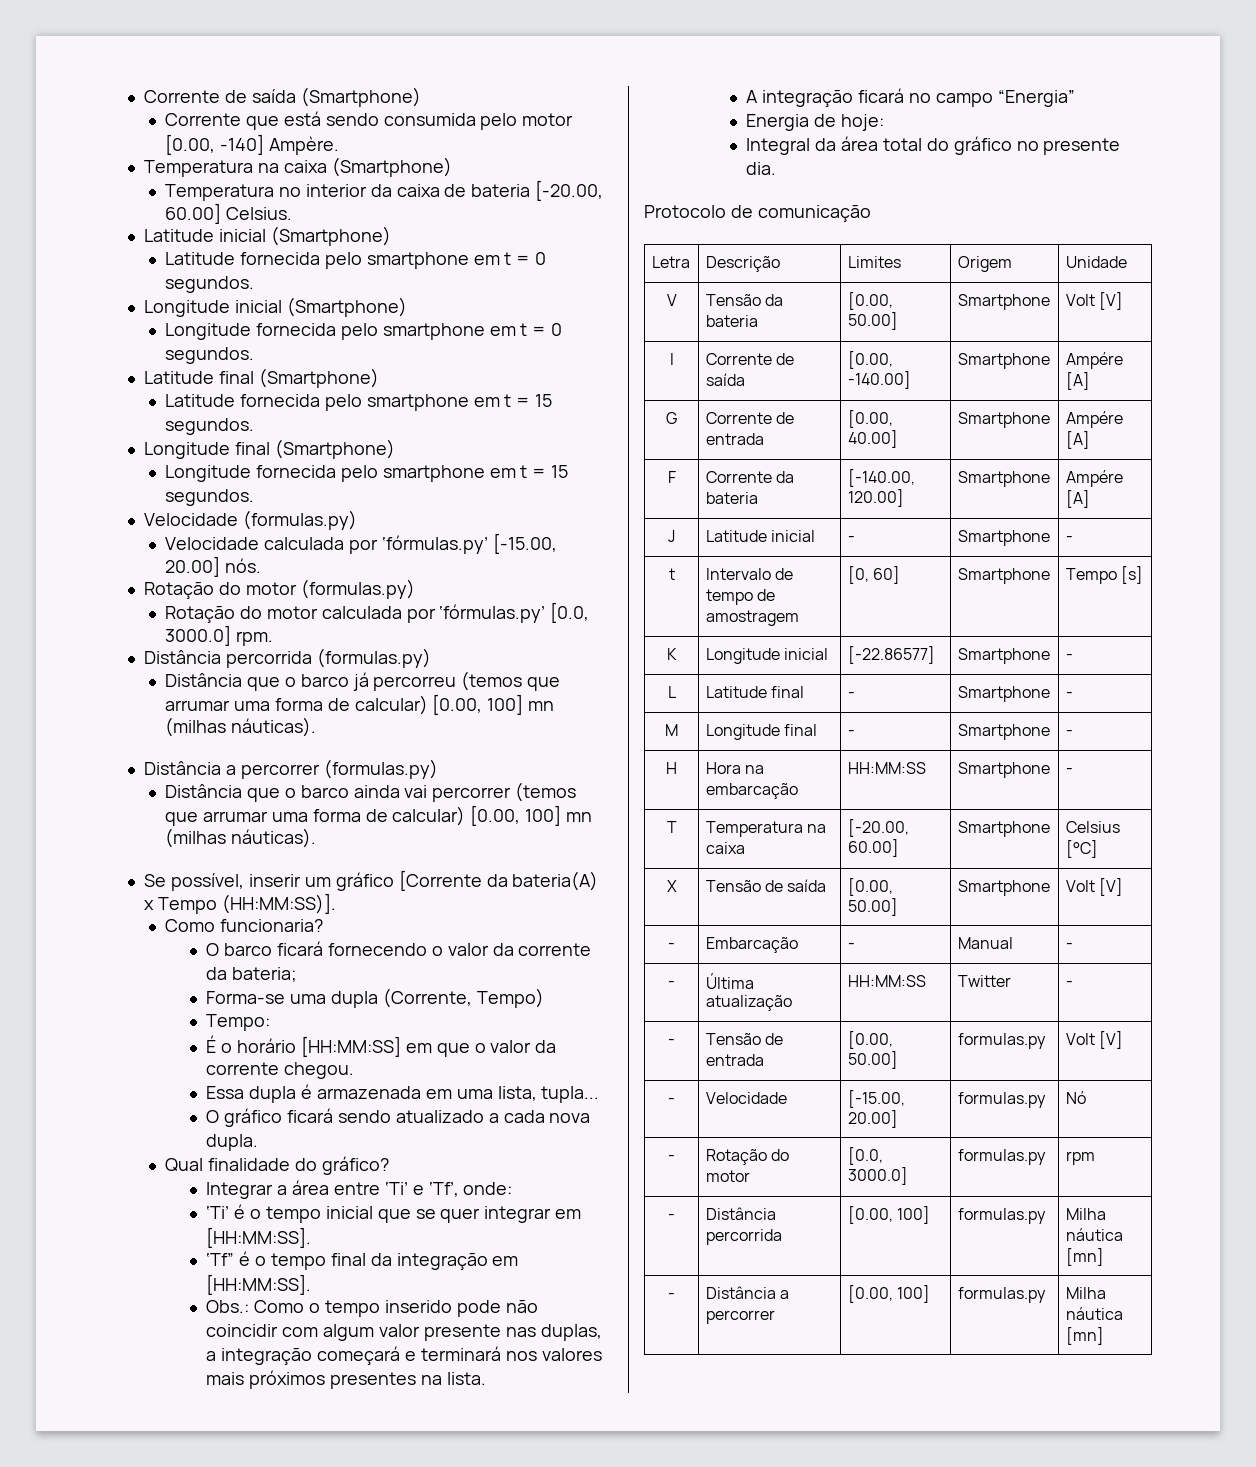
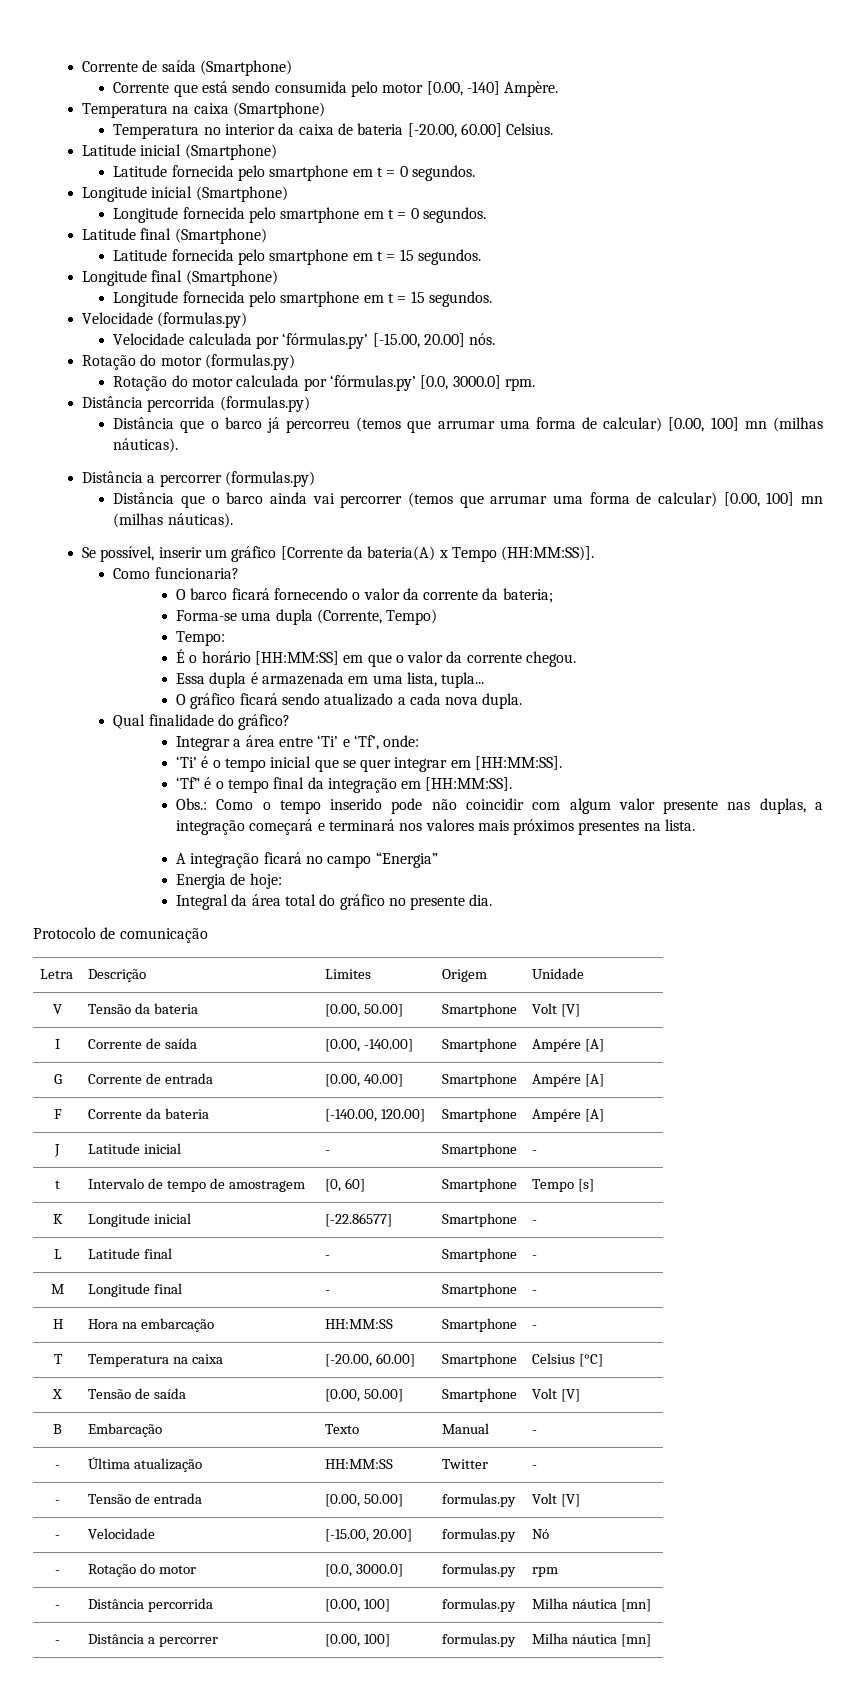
- - | Embarcação | - | Manual | -
+ B | Embarcação | Texto | Manual | -

